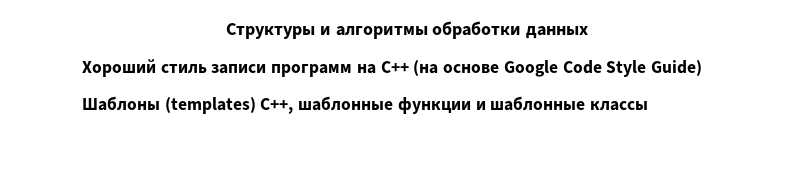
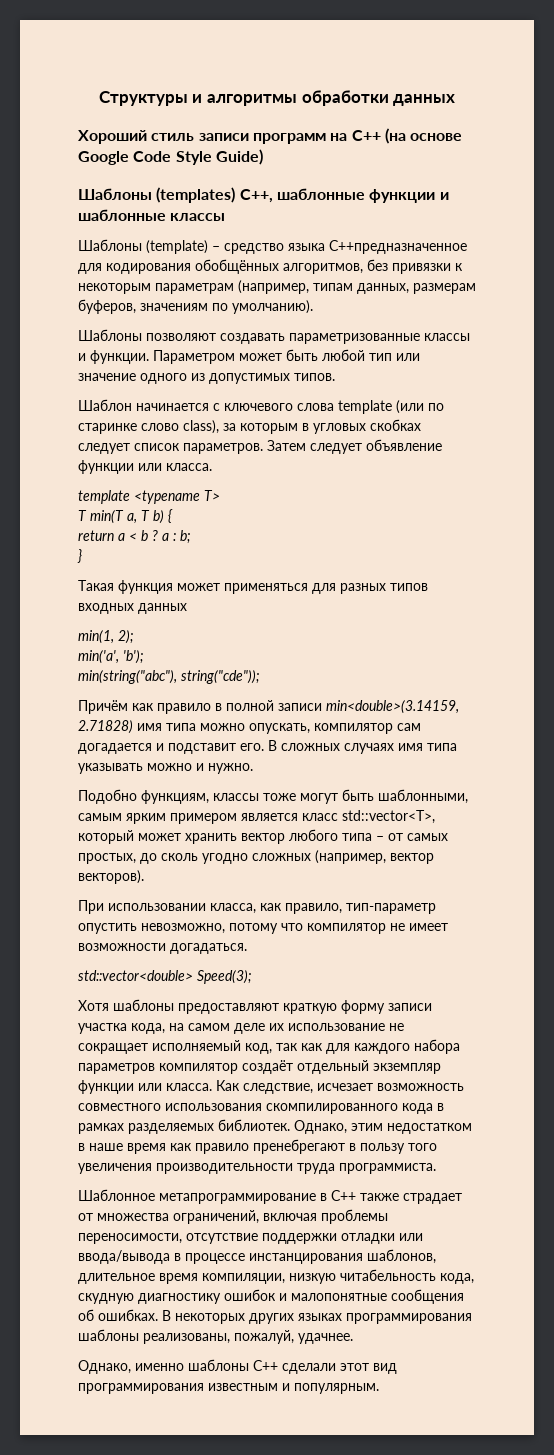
+ Шаблоны (template) – средство языка C++предназначенное для кодирования обобщённых алгоритмов, без привязки к некоторым параметрам (например, типам данных, размерам буферов, значениям по умолчанию).
+ Шаблоны позволяют создавать параметризованные классы и функции. Параметром может быть любой тип или значение одного из допустимых типов.
+ Шаблон начинается с ключевого слова template (или по старинке слово class), за которым в угловых скобках следует список параметров. Затем следует объявление функции или класса.
+ template <typename T>
+ T min(T a, T b) {
+ return a < b ? a : b;
+ }
+ Такая функция может применяться для разных типов входных данных
+ min(1, 2);
+ min('a', 'b');
+ min(string("abc"), string("cde"));
+ Причём как правило в полной записи min<double>(3.14159, 2.71828) имя типа можно опускать, компилятор сам догадается и подставит его. В сложных случаях имя типа указывать можно и нужно.
+ Подобно функциям, классы тоже могут быть шаблонными, самым ярким примером является класс std::vector<T>, который может хранить вектор любого типа – от самых простых, до сколь угодно сложных (например, вектор векторов).
+ При использовании класса, как правило, тип-параметр опустить невозможно, потому что компилятор не имеет возможности догадаться.
+ std::vector<double> Speed(3);
+ Хотя шаблоны предоставляют краткую форму записи участка кода, на самом деле их использование не сокращает исполняемый код, так как для каждого набора параметров компилятор создаёт отдельный экземпляр функции или класса. Как следствие, исчезает возможность совместного использования скомпилированного кода в рамках разделяемых библиотек. Однако, этим недостатком в наше время как правило пренебрегают в пользу того увеличения производительности труда программиста.
+ Шаблонное метапрограммирование в С++ также страдает от множества ограничений, включая проблемы переносимости, отсутствие поддержки отладки или ввода/вывода в процессе инстанцирования шаблонов, длительное время компиляции, низкую читабельность кода, скудную диагностику ошибок и малопонятные сообщения об ошибках. В некоторых других языках программирования шаблоны реализованы, пожалуй, удачнее.
+ Однако, именно шаблоны C++ сделали этот вид программирования известным и популярным.

